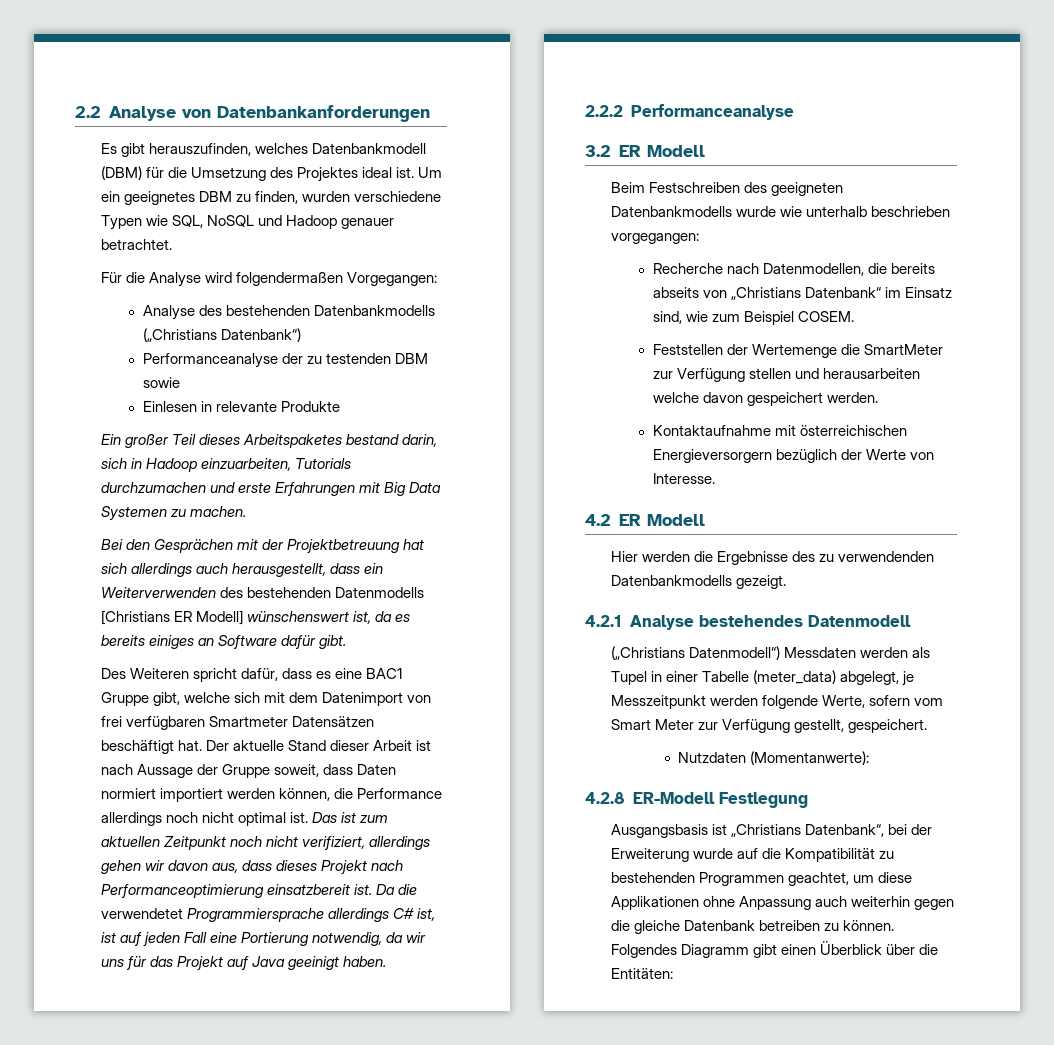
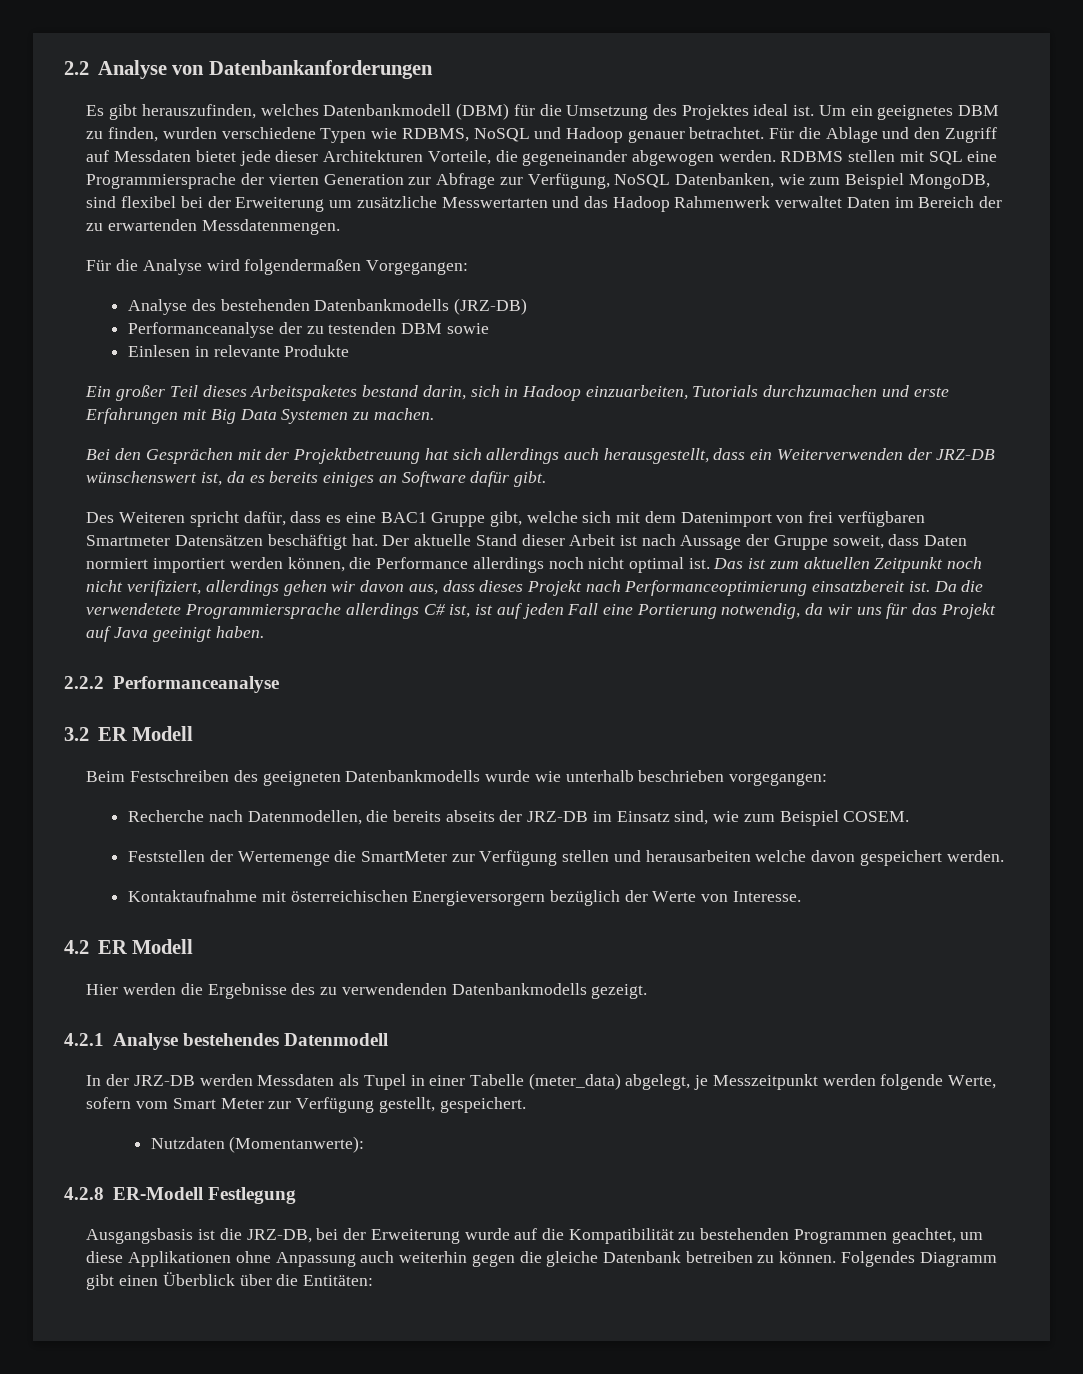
- Um ein geeignetes DBM zu finden, wurden verschiedene Typen wie SQL, NoSQL und Hadoop genauer betrachtet.
+ Um ein geeignetes DBM zu finden, wurden verschiedene Typen wie RDBMS, NoSQL und Hadoop genauer betrachtet. Für die Ablage und den Zugriff auf Messdaten bietet jede dieser Architekturen Vorteile, die gegeneinander abgewogen werden. RDBMS stellen mit SQL eine Programmiersprache der vierten Generation zur Abfrage zur Verfügung, NoSQL Datenbanken, wie zum Beispiel MongoDB, sind flexibel bei der Erweiterung um zusätzliche Messwertarten und das Hadoop Rahmenwerk verwaltet Daten im Bereich der zu erwartenden Messdatenmengen.
- Analyse des bestehenden Datenbankmodells („Christians Datenbank“)
+ Analyse des bestehenden Datenbankmodells (JRZ-DB)
- Bei den Gesprächen mit der Projektbetreuung hat sich allerdings auch herausgestellt, dass ein Weiterverwenden des bestehenden Datenmodells [Christians ER Modell] wünschenswert ist, da es bereits einiges an Software dafür gibt.
+ Bei den Gesprächen mit der Projektbetreuung hat sich allerdings auch herausgestellt, dass ein Weiterverwenden der JRZ-DB wünschenswert ist, da es bereits einiges an Software dafür gibt.
- Da die verwendetet Programmiersprache allerdings C# ist, ist auf jeden Fall eine Portierung notwendig, da wir uns für das Projekt auf Java geeinigt haben.
+ Da die verwendetete Programmiersprache allerdings C# ist, ist auf jeden Fall eine Portierung notwendig, da wir uns für das Projekt auf Java geeinigt haben.
- Recherche nach Datenmodellen, die bereits abseits von „Christians Datenbank“ im Einsatz sind, wie zum Beispiel COSEM.
+ Recherche nach Datenmodellen, die bereits abseits der JRZ-DB im Einsatz sind, wie zum Beispiel COSEM.
- („Christians Datenmodell“) Messdaten werden als Tupel in einer Tabelle (meter_data) abgelegt, je Messzeitpunkt werden folgende Werte, sofern vom Smart Meter zur Verfügung gestellt, gespeichert.
+ In der JRZ-DB werden Messdaten als Tupel in einer Tabelle (meter_data) abgelegt, je Messzeitpunkt werden folgende Werte, sofern vom Smart Meter zur Verfügung gestellt, gespeichert.
- Ausgangsbasis ist „Christians Datenbank“, bei der Erweiterung wurde auf die Kompatibilität zu bestehenden Programmen geachtet, um diese Applikationen ohne Anpassung auch weiterhin gegen die gleiche Datenbank betreiben zu können.
+ Ausgangsbasis ist die JRZ-DB, bei der Erweiterung wurde auf die Kompatibilität zu bestehenden Programmen geachtet, um diese Applikationen ohne Anpassung auch weiterhin gegen die gleiche Datenbank betreiben zu können.

